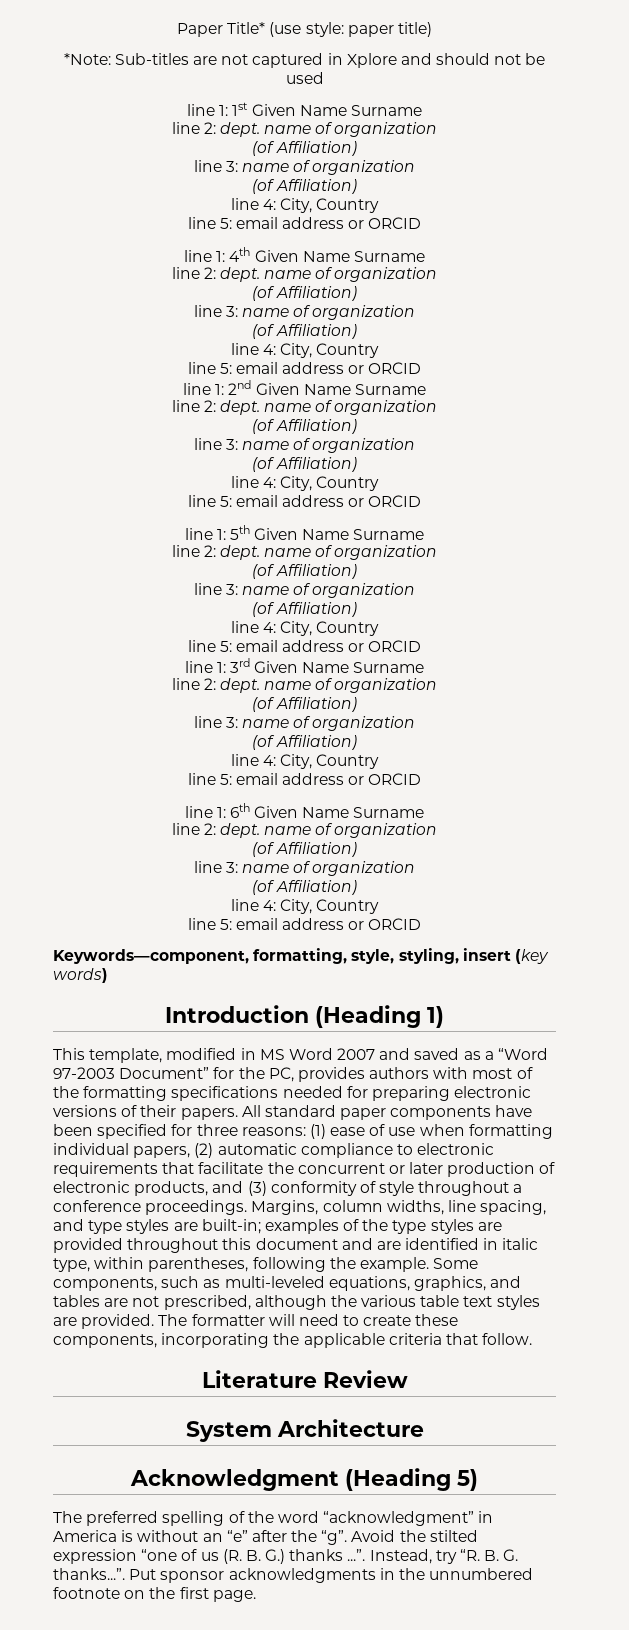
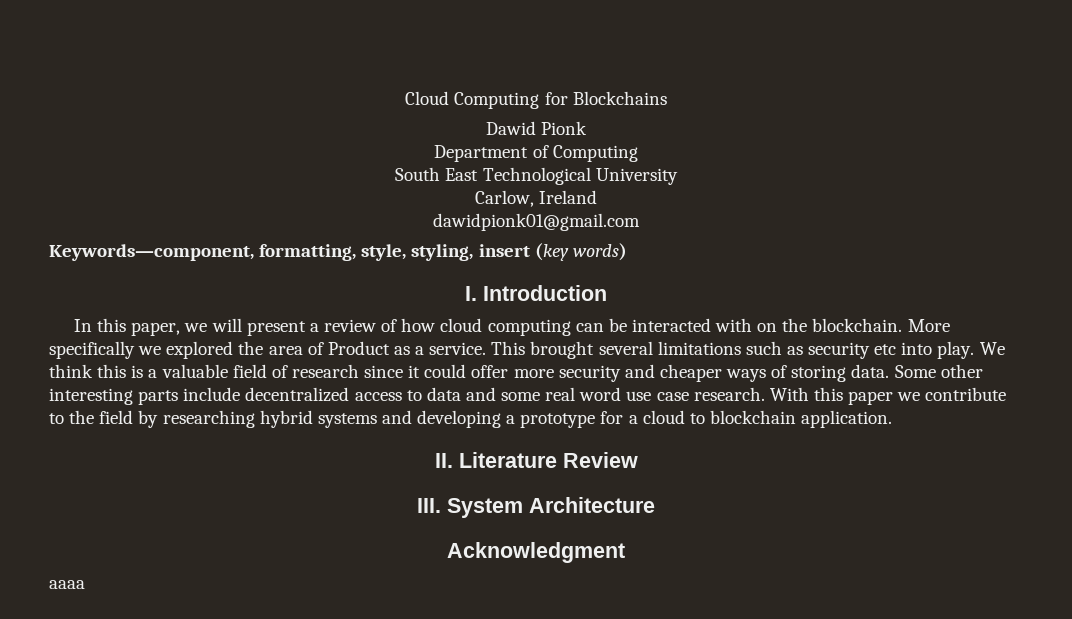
- Paper Title* (use style: paper title)
- *Note: Sub-titles are not captured in Xplore and should not be used
- line 1: 1st Given Name Surname
- line 2: dept. name of organization
- (of Affiliation)
- line 3: name of organization
- (of Affiliation)
- line 4: City, Country
- line 5: email address or ORCID
- line 1: 4th Given Name Surname
- line 2: dept. name of organization
- (of Affiliation)
- line 3: name of organization
- (of Affiliation)
- line 4: City, Country
- line 5: email address or ORCID
- line 1: 2nd Given Name Surname
- line 2: dept. name of organization
- (of Affiliation)
- line 3: name of organization
- (of Affiliation)
- line 4: City, Country
- line 5: email address or ORCID
- line 1: 5th Given Name Surname
- line 2: dept. name of organization
- (of Affiliation)
- line 3: name of organization
- (of Affiliation)
- line 4: City, Country
- line 5: email address or ORCID
- line 1: 3rd Given Name Surname
- line 2: dept. name of organization
- (of Affiliation)
- line 3: name of organization
- (of Affiliation)
- line 4: City, Country
- line 5: email address or ORCID
- line 1: 6th Given Name Surname
- line 2: dept. name of organization
- (of Affiliation)
- line 3: name of organization
- (of Affiliation)
- line 4: City, Country
- line 5: email address or ORCID
+ Cloud Computing for Blockchains
+ Dawid Pionk
+ Department of Computing
+ South East Technological University
+ Carlow, Ireland
+ dawidpionk01@gmail.com
- Introduction (Heading 1)
- This template, modified in MS Word 2007 and saved as a “Word 97-2003 Document” for the PC, provides authors with most of the formatting specifications needed for preparing electronic versions of their papers. All standard paper components have been specified for three reasons: (1) ease of use when formatting individual papers, (2) automatic compliance to electronic requirements that facilitate the concurrent or later production of electronic products, and (3) conformity of style throughout a conference proceedings. Margins, column widths, line spacing, and type styles are built-in; examples of the type styles are provided throughout this document and are identified in italic type, within parentheses, following the example. Some components, such as multi-leveled equations, graphics, and tables are not prescribed, although the various table text styles are provided. The formatter will need to create these components, incorporating the applicable criteria that follow.
- Literature Review
+ I. Introduction
+ In this paper, we will present a review of how cloud computing can be interacted with on the blockchain. More specifically we explored the area of Product as a service. This brought several limitations such as security etc into play. We think this is a valuable field of research since it could offer more security and cheaper ways of storing data. Some other interesting parts include decentralized access to data and some real word use case research. With this paper we contribute to the field by researching hybrid systems and developing a prototype for a cloud to blockchain application.
+ II. Literature Review
- System Architecture
+ III. System Architecture
- Acknowledgment (Heading 5)
- The preferred spelling of the word “acknowledgment” in America is without an “e” after the “g”. Avoid the stilted expression “one of us (R. B. G.) thanks ...”. Instead, try “R. B. G. thanks...”. Put sponsor acknowledgments in the unnumbered footnote on the first page.
+ Acknowledgment
+ aaaa

